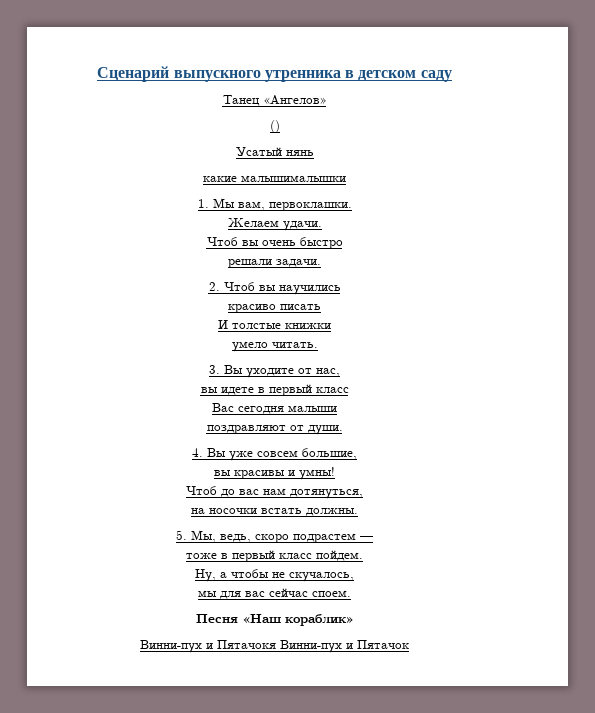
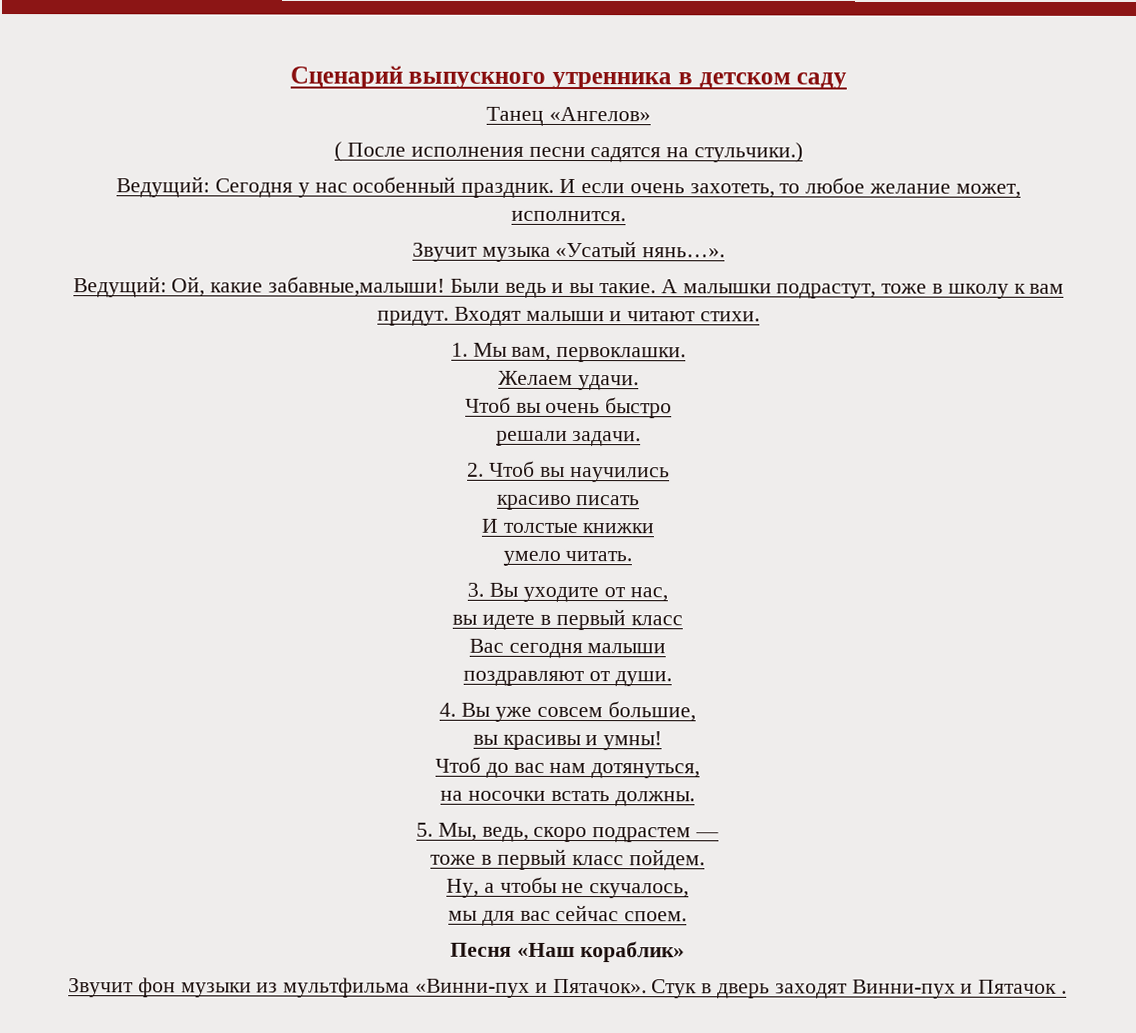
- ()
- Усатый нянь
- какие малышималышки
+ ( После исполнения песни садятся на стульчики.)
+ Ведущий: Сегодня у нас особенный праздник. И если очень захотеть, то любое желание может, исполнится.
+ Звучит музыка «Усатый нянь…».
+ Ведущий: Ой, какие забавные,малыши! Были ведь и вы такие. А малышки подрастут, тоже в школу к вам придут. Входят малыши и читают стихи.
- Винни-пух и Пятачокя Винни-пух и Пятачок
+ Звучит фон музыки из мультфильма «Винни-пух и Пятачок». Стук в дверь заходят Винни-пух и Пятачок .

